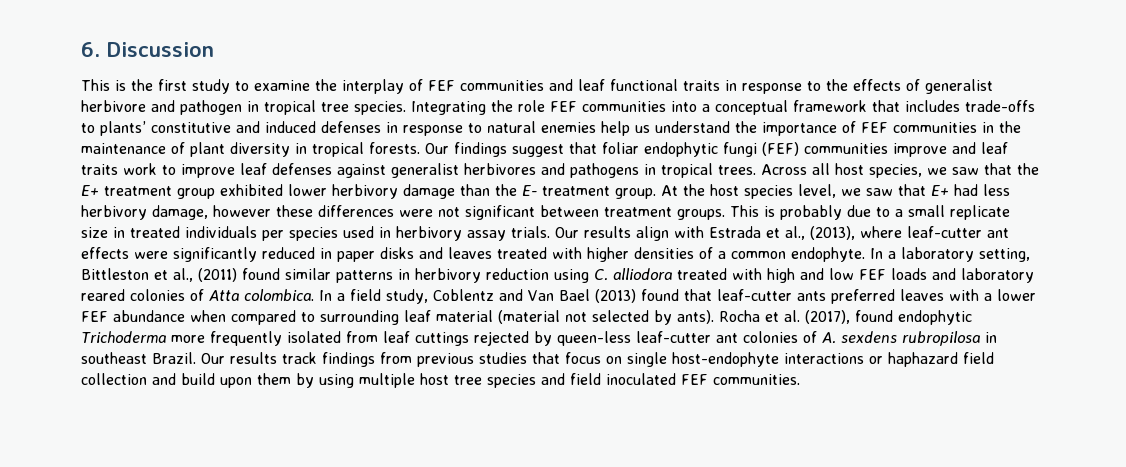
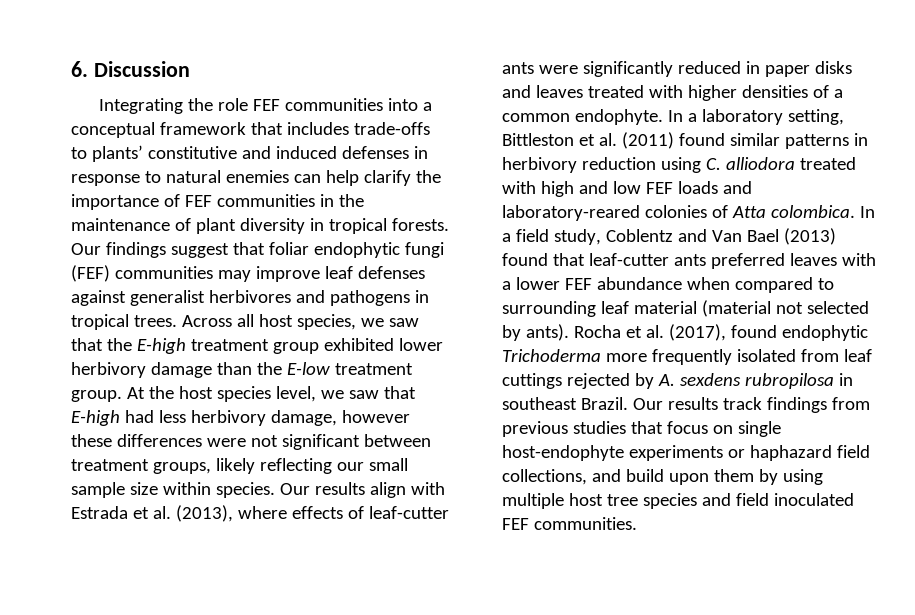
- This is the first study to examine the interplay of FEF communities and leaf functional traits in response to the effects of generalist herbivore and pathogen in tropical tree species. Integrating the role FEF communities into a conceptual framework that includes trade-offs to plants’ constitutive and induced defenses in response to natural enemies help us understand the importance of FEF communities in the maintenance of plant diversity in tropical forests.
+ Integrating the role FEF communities into a conceptual framework that includes trade-offs to plants’ constitutive and induced defenses in response to natural enemies can help clarify the importance of FEF communities in the maintenance of plant diversity in tropical forests.
- Our findings suggest that foliar endophytic fungi (FEF) communities improve and leaf traits work to improve leaf defenses against generalist herbivores and pathogens in tropical trees.
+ Our findings suggest that foliar endophytic fungi (FEF) communities may improve leaf defenses against generalist herbivores and pathogens in tropical trees.
- Across all host species, we saw that the E+ treatment group exhibited lower herbivory damage than the E- treatment group.
+ Across all host species, we saw that the E-high treatment group exhibited lower herbivory damage than the E-low treatment group.
- At the host species level, we saw that E+ had less herbivory damage, however these differences were not significant between treatment groups. This is probably due to a small replicate size in treated individuals per species used in herbivory assay trials.
+ At the host species level, we saw that E-high had less herbivory damage, however these differences were not significant between treatment groups, likely reflecting our small sample size within species.
- Our results align with Estrada et al., (2013), where leaf-cutter ant effects were significantly reduced in paper disks and leaves treated with higher densities of a common endophyte.
+ Our results align with Estrada et al. (2013), where effects of leaf-cutter ants were significantly reduced in paper disks and leaves treated with higher densities of a common endophyte.
- In a laboratory setting, Bittleston et al., (2011) found similar patterns in herbivory reduction using C. alliodora treated with high and low FEF loads and laboratory reared colonies of Atta colombica.
+ In a laboratory setting, Bittleston et al. (2011) found similar patterns in herbivory reduction using C. alliodora treated with high and low FEF loads and laboratory-reared colonies of Atta colombica.
- Rocha et al. (2017), found endophytic Trichoderma more frequently isolated from leaf cuttings rejected by queen-less leaf-cutter ant colonies of A. sexdens rubropilosa in southeast Brazil.
+ Rocha et al. (2017), found endophytic Trichoderma more frequently isolated from leaf cuttings rejected by A. sexdens rubropilosa in southeast Brazil.
- Our results track findings from previous studies that focus on single host-endophyte interactions or haphazard field collection and build upon them by using multiple host tree species and field inoculated FEF communities.
+ Our results track findings from previous studies that focus on single host-endophyte experiments or haphazard field collections, and build upon them by using multiple host tree species and field inoculated FEF communities.

